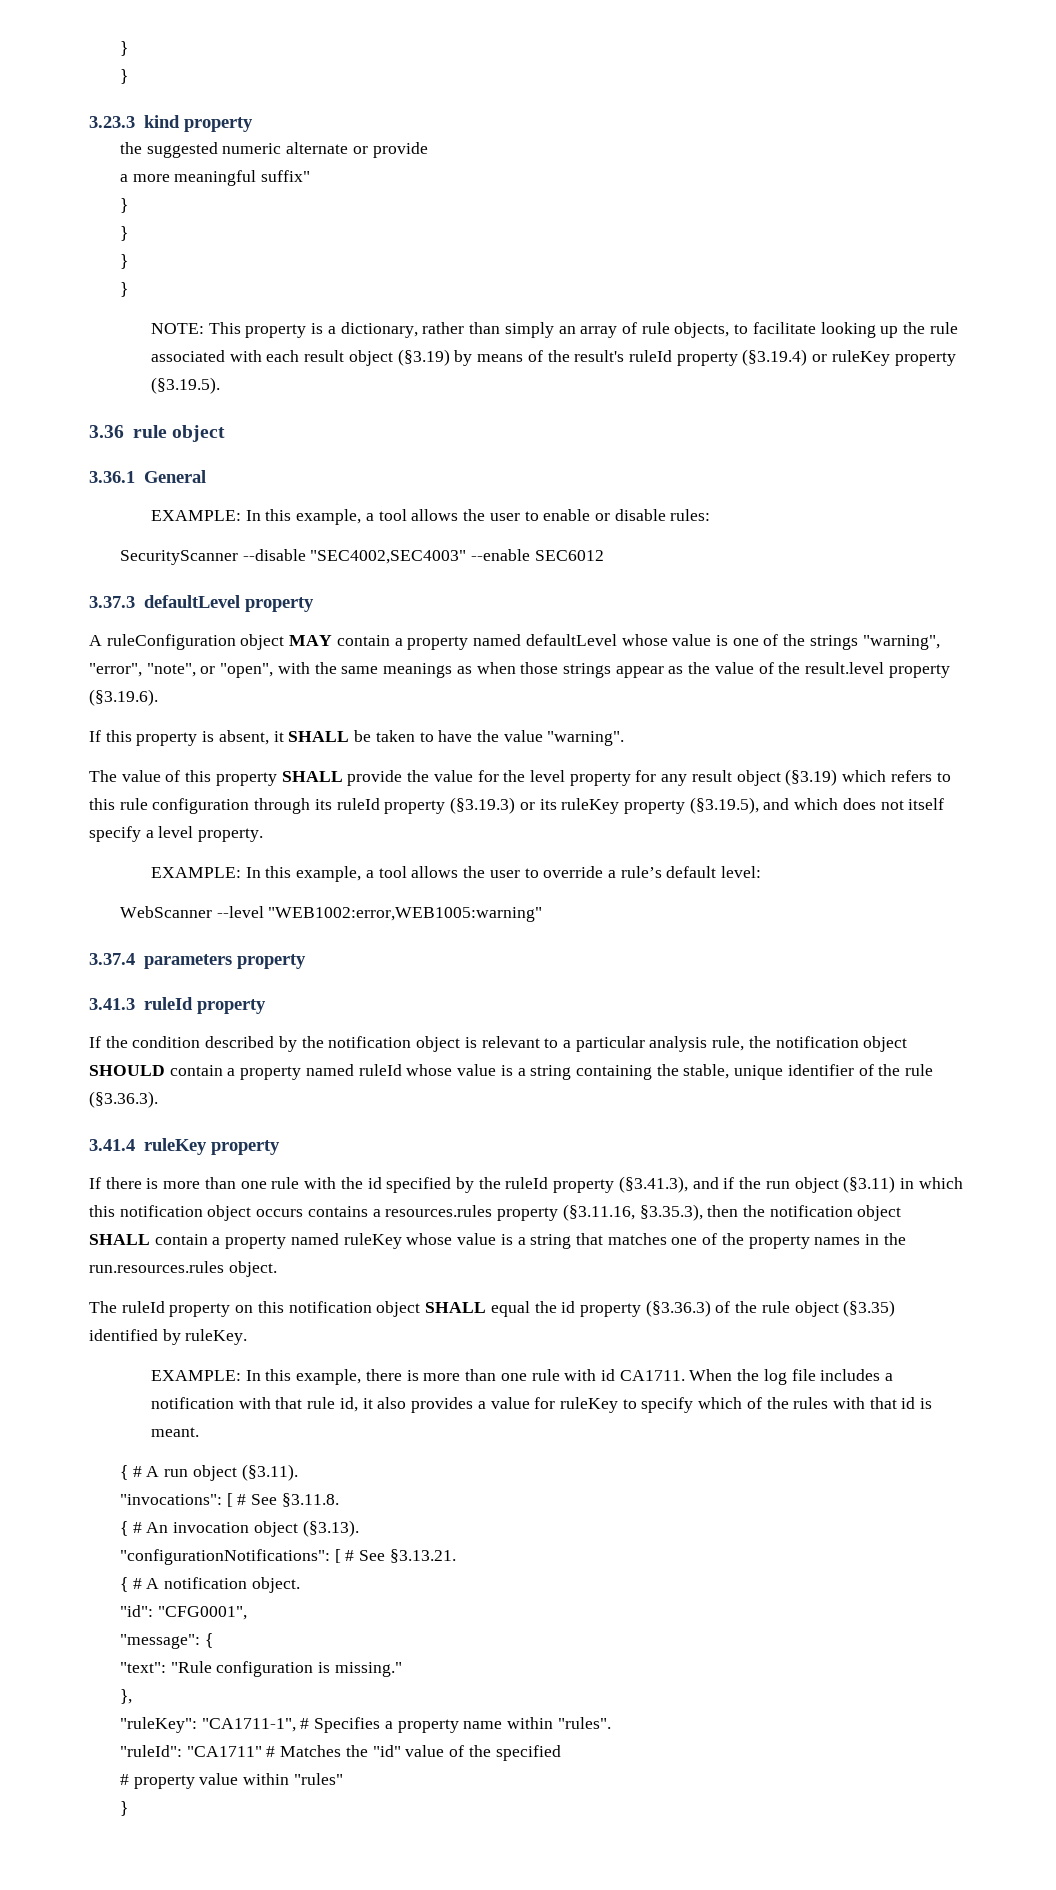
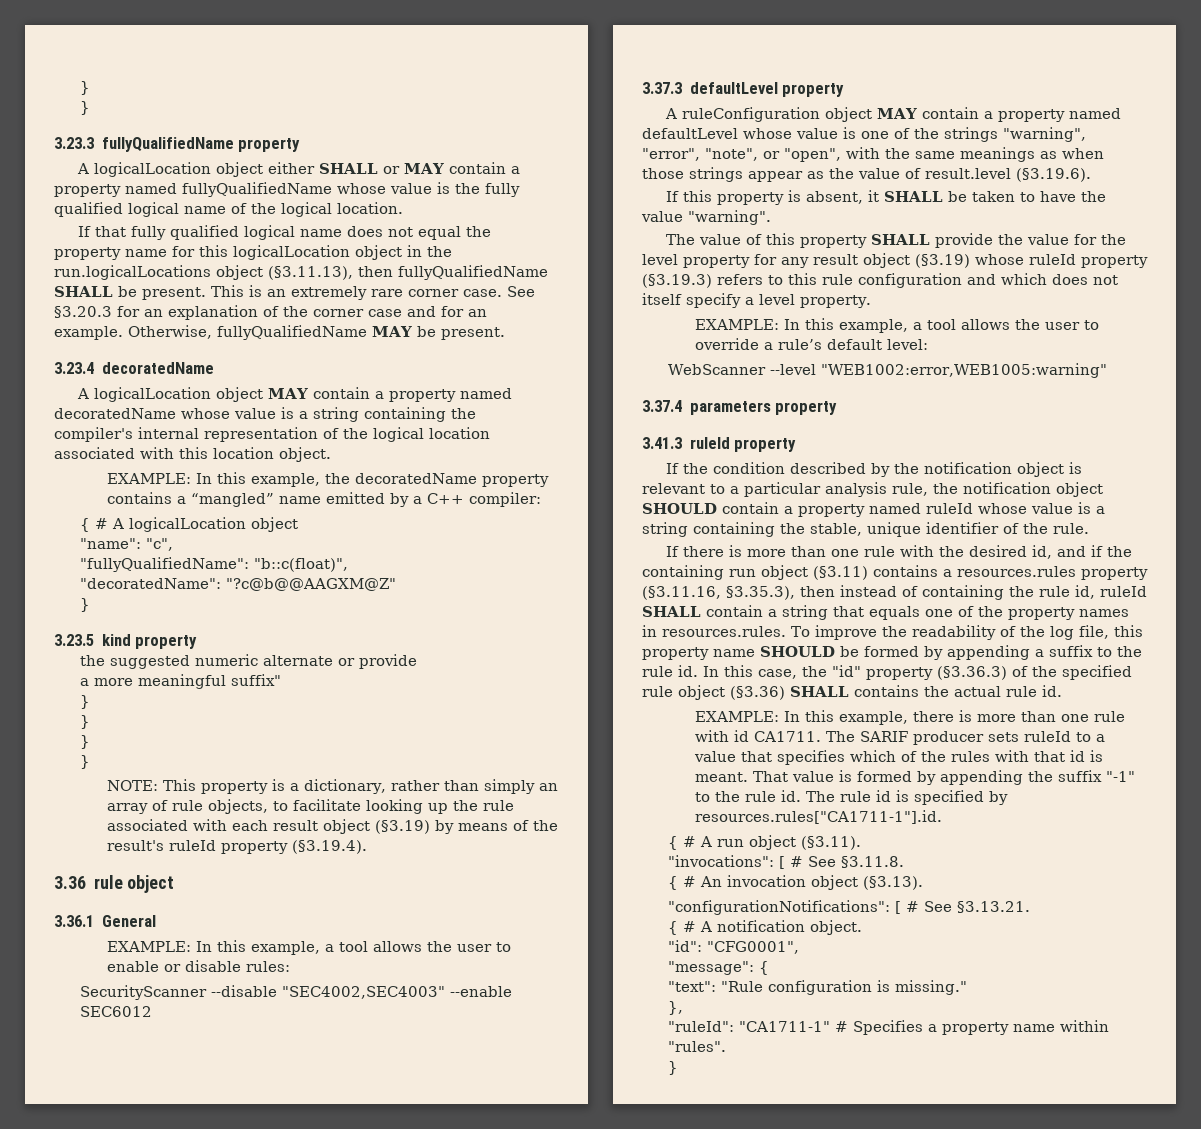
- 3.23.3 kind property
+ 3.23.3 fullyQualifiedName property
+ A logicalLocation object either SHALL or MAY contain a property named fullyQualifiedName whose value is the fully qualified logical name of the logical location.
+ If that fully qualified logical name does not equal the property name for this logicalLocation object in the run.logicalLocations object (§3.11.13), then fullyQualifiedName SHALL be present. This is an extremely rare corner case. See §3.20.3 for an explanation of the corner case and for an example. Otherwise, fullyQualifiedName MAY be present.
+ 3.23.4 decoratedName
+ A logicalLocation object MAY contain a property named decoratedName whose value is a string containing the compiler's internal representation of the logical location associated with this location object.
+ EXAMPLE: In this example, the decoratedName property contains a “mangled” name emitted by a C++ compiler:
+ { # A logicalLocation object
+ "name": "c",
+ "fullyQualifiedName": "b::c(float)",
+ "decoratedName": "?c@b@@AAGXM@Z"
+ }
+ 3.23.5 kind property
- NOTE: This property is a dictionary, rather than simply an array of rule objects, to facilitate looking up the rule associated with each result object (§3.19) by means of the result's ruleId property (§3.19.4) or ruleKey property (§3.19.5).
+ NOTE: This property is a dictionary, rather than simply an array of rule objects, to facilitate looking up the rule associated with each result object (§3.19) by means of the result's ruleId property (§3.19.4).
- A ruleConfiguration object MAY contain a property named defaultLevel whose value is one of the strings "warning", "error", "note", or "open", with the same meanings as when those strings appear as the value of the result.level property (§3.19.6).
+ A ruleConfiguration object MAY contain a property named defaultLevel whose value is one of the strings "warning", "error", "note", or "open", with the same meanings as when those strings appear as the value of result.level (§3.19.6).
- The value of this property SHALL provide the value for the level property for any result object (§3.19) which refers to this rule configuration through its ruleId property (§3.19.3) or its ruleKey property (§3.19.5), and which does not itself specify a level property.
+ The value of this property SHALL provide the value for the level property for any result object (§3.19) whose ruleId property (§3.19.3) refers to this rule configuration and which does not itself specify a level property.
- If the condition described by the notification object is relevant to a particular analysis rule, the notification object SHOULD contain a property named ruleId whose value is a string containing the stable, unique identifier of the rule (§3.36.3).
- 3.41.4 ruleKey property
+ If the condition described by the notification object is relevant to a particular analysis rule, the notification object SHOULD contain a property named ruleId whose value is a string containing the stable, unique identifier of the rule.
- If there is more than one rule with the id specified by the ruleId property (§3.41.3), and if the run object (§3.11) in which this notification object occurs contains a resources.rules property (§3.11.16, §3.35.3), then the notification object SHALL contain a property named ruleKey whose value is a string that matches one of the property names in the run.resources.rules object.
- The ruleId property on this notification object SHALL equal the id property (§3.36.3) of the rule object (§3.35) identified by ruleKey.
+ If there is more than one rule with the desired id, and if the containing run object (§3.11) contains a resources.rules property (§3.11.16, §3.35.3), then instead of containing the rule id, ruleId SHALL contain a string that equals one of the property names in resources.rules. To improve the readability of the log file, this property name SHOULD be formed by appending a suffix to the rule id. In this case, the "id" property (§3.36.3) of the specified rule object (§3.36) SHALL contains the actual rule id.
- When the log file includes a notification with that rule id, it also provides a value for ruleKey to specify which of the rules with that id is meant.
+ The SARIF producer sets ruleId to a value that specifies which of the rules with that id is meant. That value is formed by appending the suffix "-1" to the rule id. The rule id is specified by resources.rules["CA1711-1"].id.
- "ruleKey": "CA1711-1", # Specifies a property name within "rules".
+ "ruleId": "CA1711-1" # Specifies a property name within "rules".
- "ruleId": "CA1711" # Matches the "id" value of the specified
- # property value within "rules"

